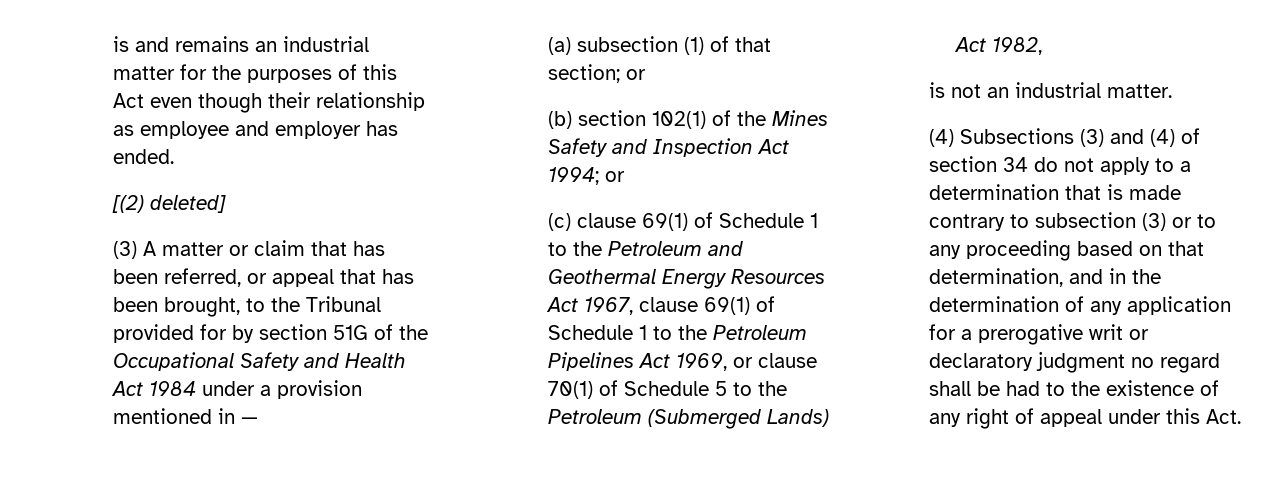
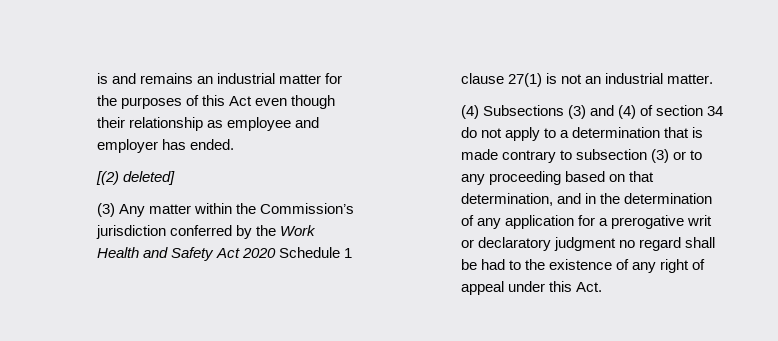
- (3) A matter or claim that has been referred, or appeal that has been brought, to the Tribunal provided for by section 51G of the Occupational Safety and Health Act 1984 under a provision mentioned in —
- (a) subsection (1) of that section; or
- (b) section 102(1) of the Mines Safety and Inspection Act 1994; or
- (c) clause 69(1) of Schedule 1 to the Petroleum and Geothermal Energy Resources Act 1967, clause 69(1) of Schedule 1 to the Petroleum Pipelines Act 1969, or clause 70(1) of Schedule 5 to the Petroleum (Submerged Lands) Act 1982,
- is not an industrial matter.
+ (3) Any matter within the Commission’s jurisdiction conferred by the Work Health and Safety Act 2020 Schedule 1 clause 27(1) is not an industrial matter.

